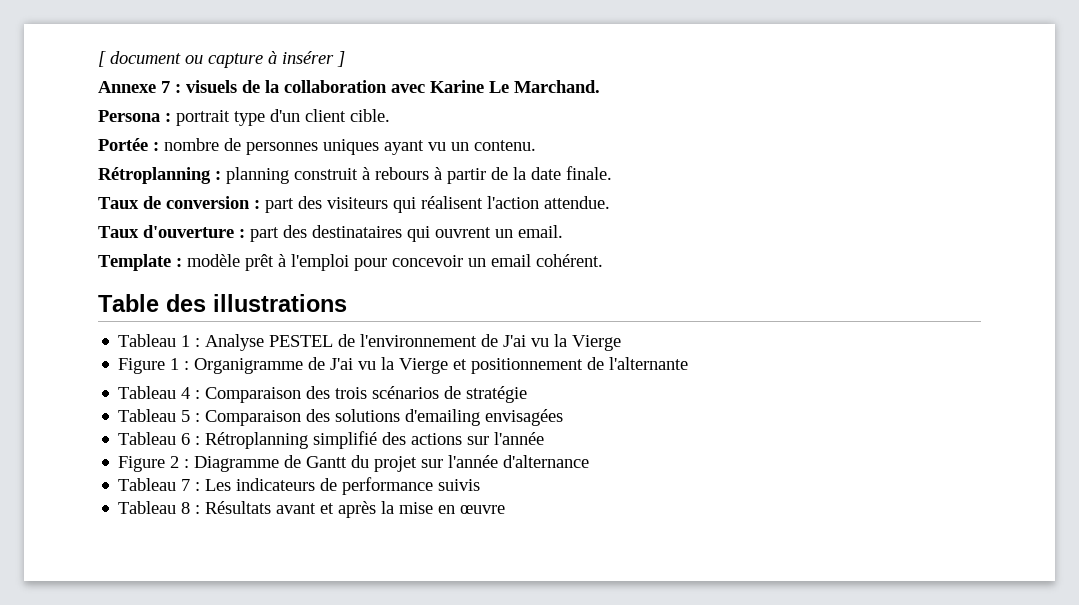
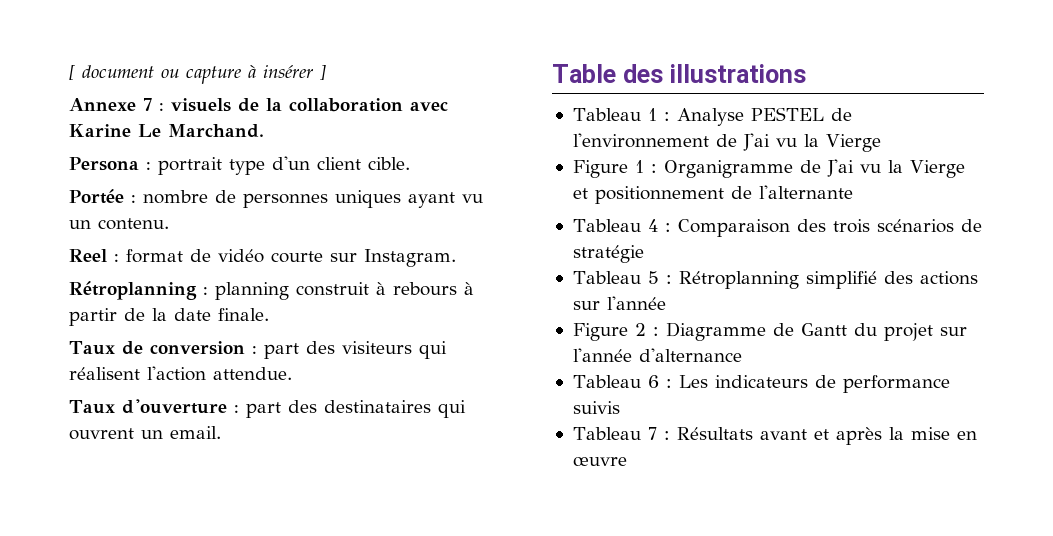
+ Reel : format de vidéo courte sur Instagram.
- Template : modèle prêt à l'emploi pour concevoir un email cohérent.
- Tableau 5 : Comparaison des solutions d'emailing envisagées
- Tableau 6 : Rétroplanning simplifié des actions sur l'année
+ Tableau 5 : Rétroplanning simplifié des actions sur l'année
- Tableau 7 : Les indicateurs de performance suivis
+ Tableau 6 : Les indicateurs de performance suivis
- Tableau 8 : Résultats avant et après la mise en œuvre
+ Tableau 7 : Résultats avant et après la mise en œuvre

